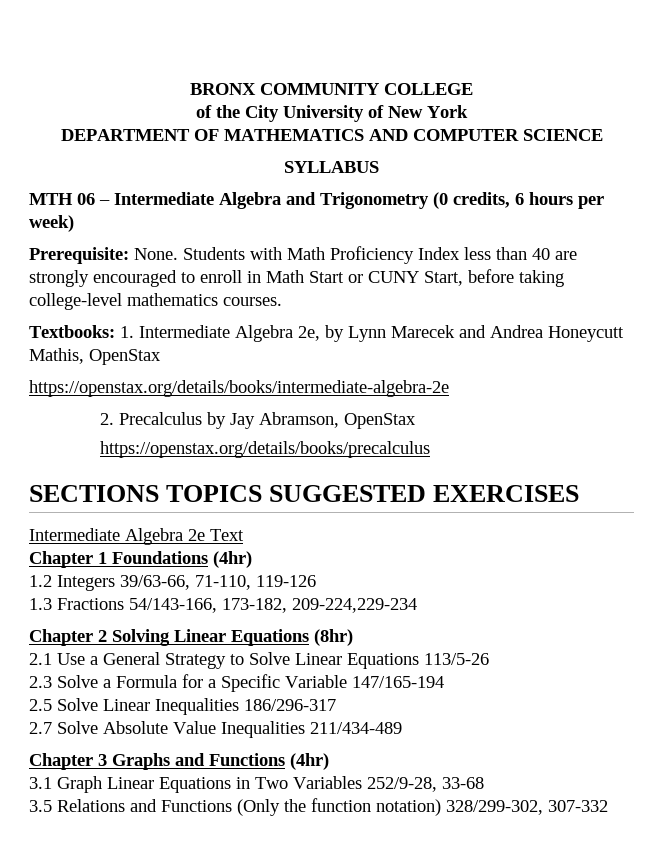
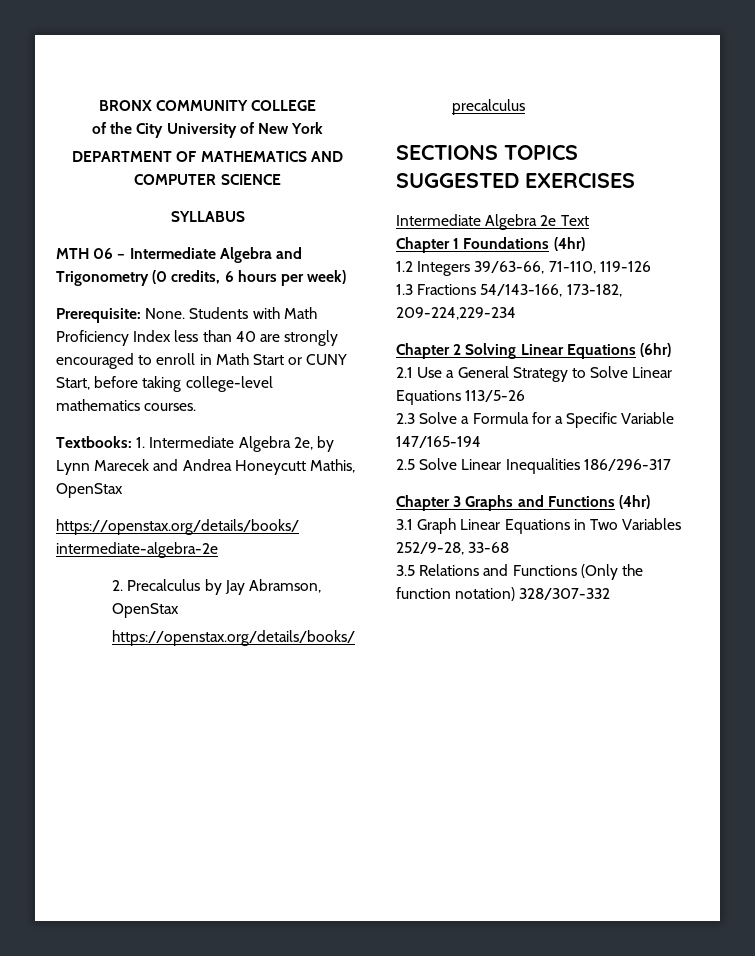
- Chapter 2 Solving Linear Equations (8hr)
+ Chapter 2 Solving Linear Equations (6hr)
- 2.7 Solve Absolute Value Inequalities 211/434-489
- 3.5 Relations and Functions (Only the function notation) 328/299-302, 307-332
+ 3.5 Relations and Functions (Only the function notation) 328/307-332

